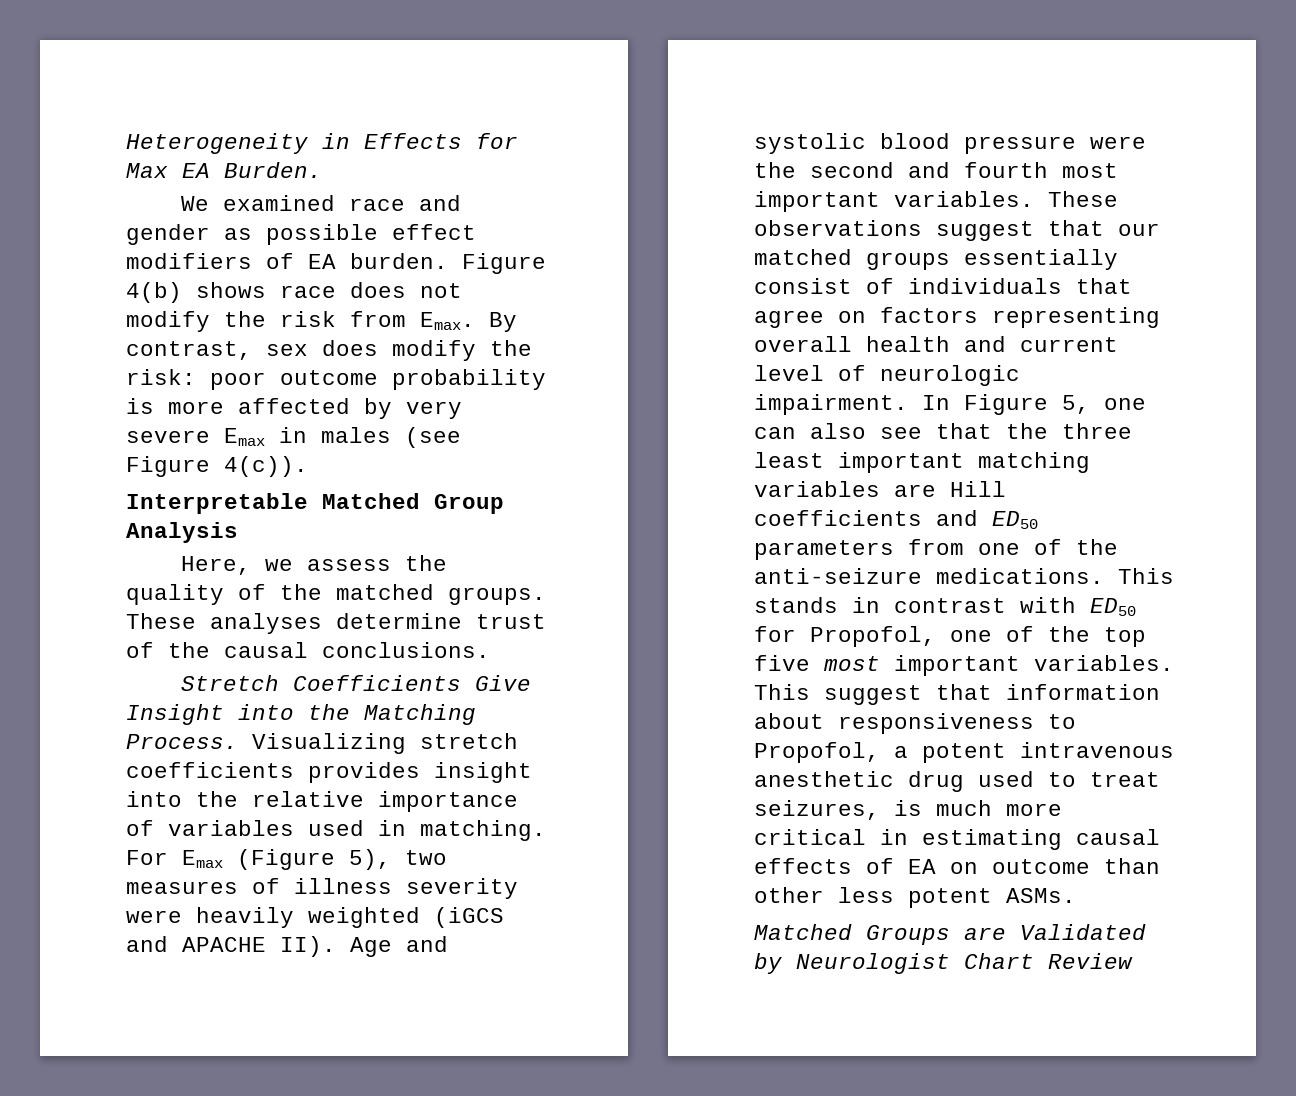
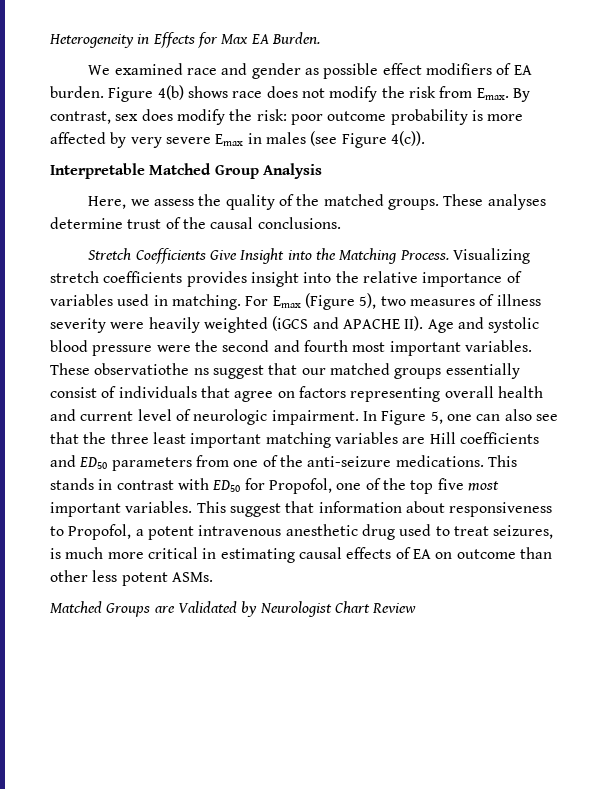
- These observations suggest that our matched groups essentially consist of individuals that agree on factors representing overall health and current level of neurologic impairment.
+ These observatiothe ns suggest that our matched groups essentially consist of individuals that agree on factors representing overall health and current level of neurologic impairment.

